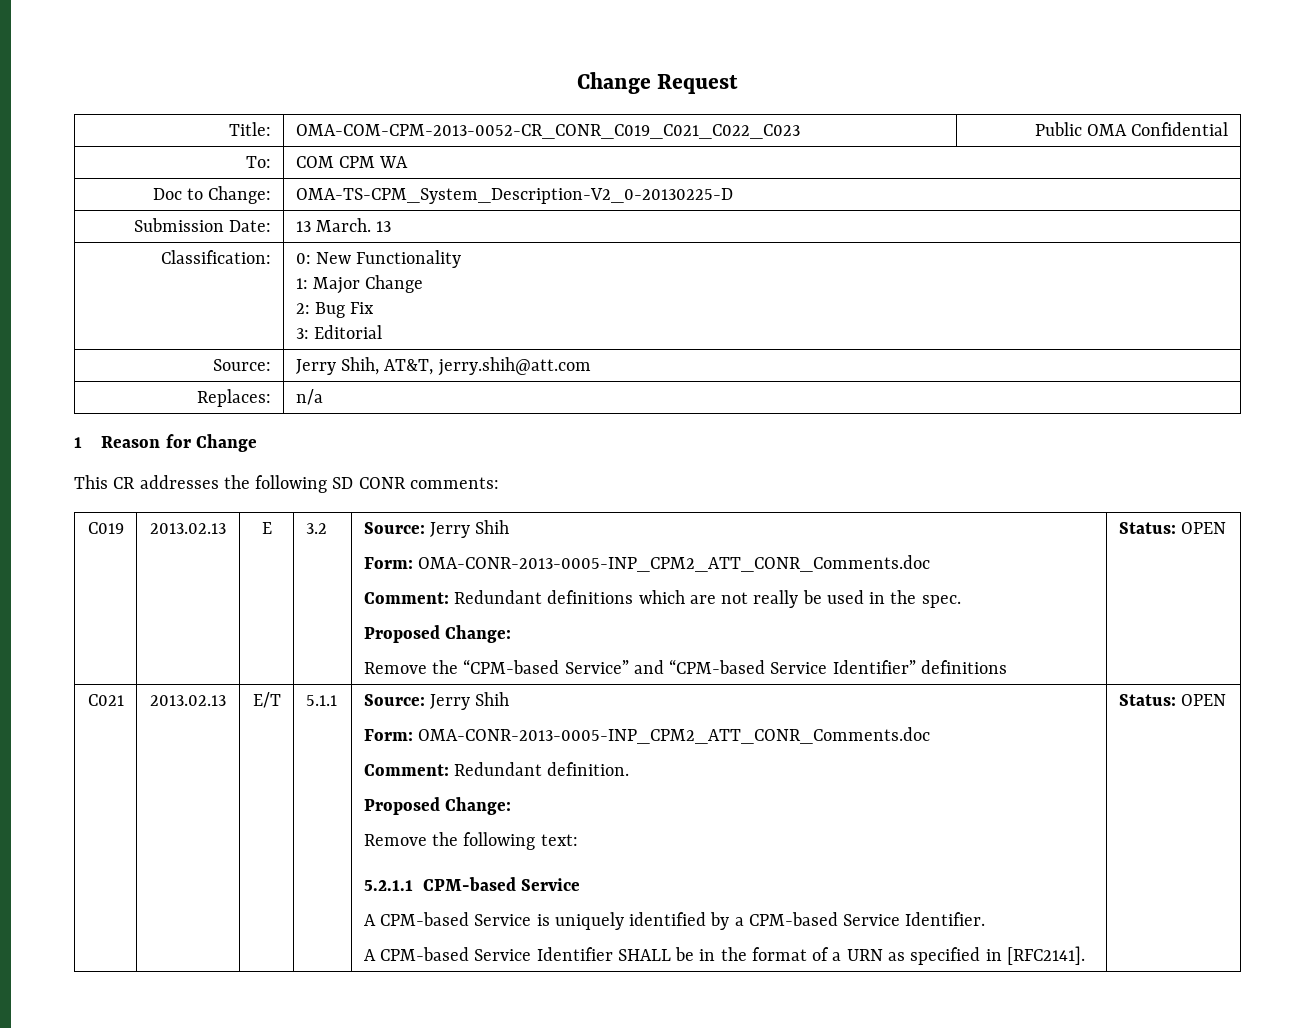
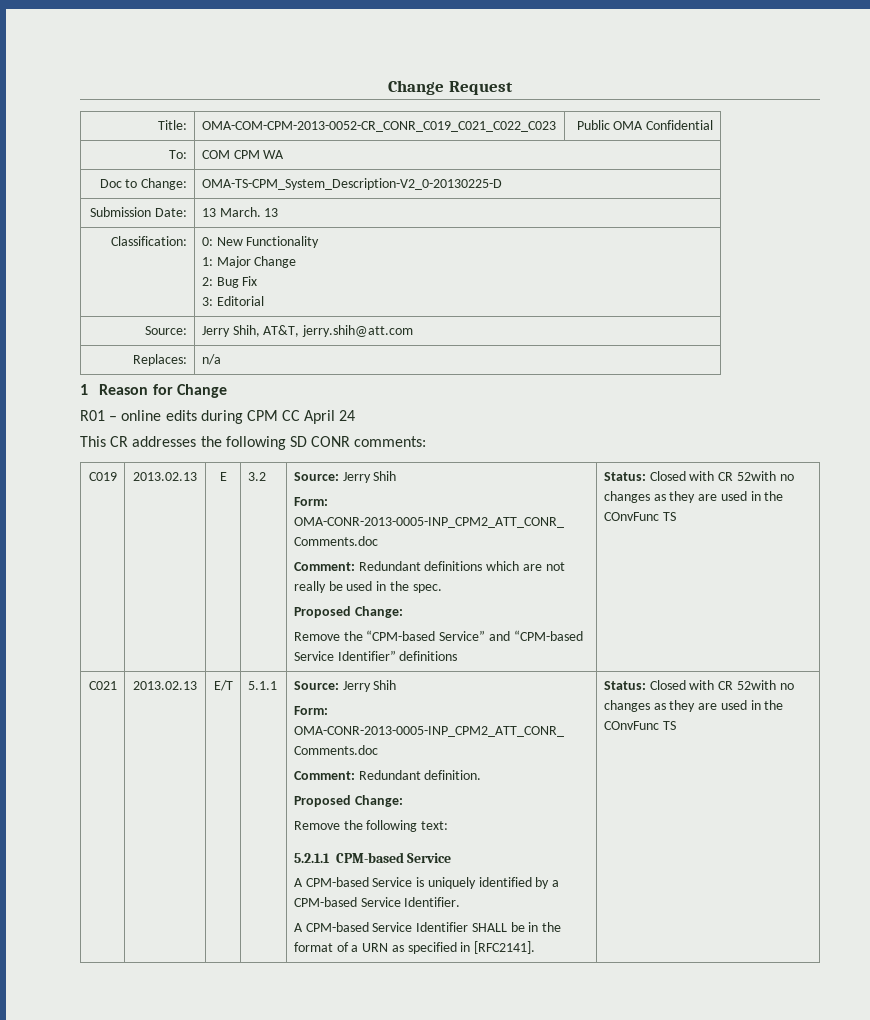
+ R01 – online edits during CPM CC April 24
- Remove the “CPM-based Service” and “CPM-based Service Identifier” definitions | Status: OPEN
+ Remove the “CPM-based Service” and “CPM-based Service Identifier” definitions | Status: Closed with CR 52with no changes as they are used in the COnvFunc TS
- A CPM-based Service Identifier SHALL be in the format of a URN as specified in [RFC2141]. | Status: OPEN
+ A CPM-based Service Identifier SHALL be in the format of a URN as specified in [RFC2141]. | Status: Closed with CR 52with no changes as they are used in the COnvFunc TS

